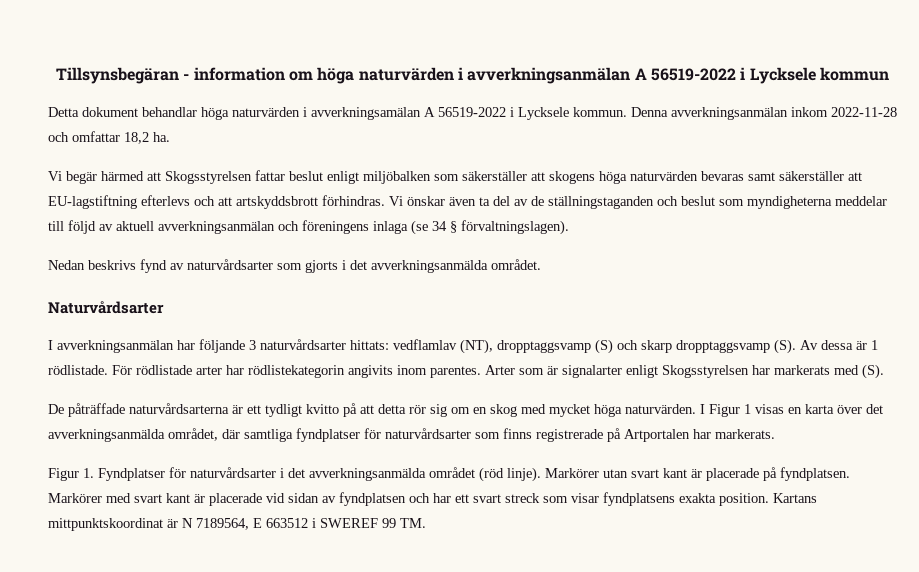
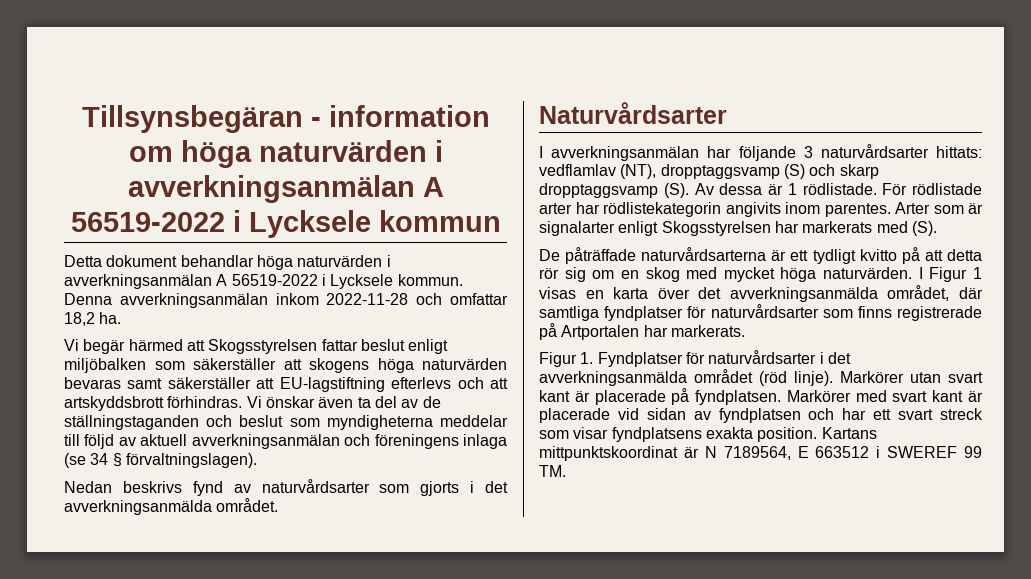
- Detta dokument behandlar höga naturvärden i avverkningsamälan A 56519-2022 i Lycksele kommun.
+ Detta dokument behandlar höga naturvärden i avverkningsanmälan A 56519-2022 i Lycksele kommun.

